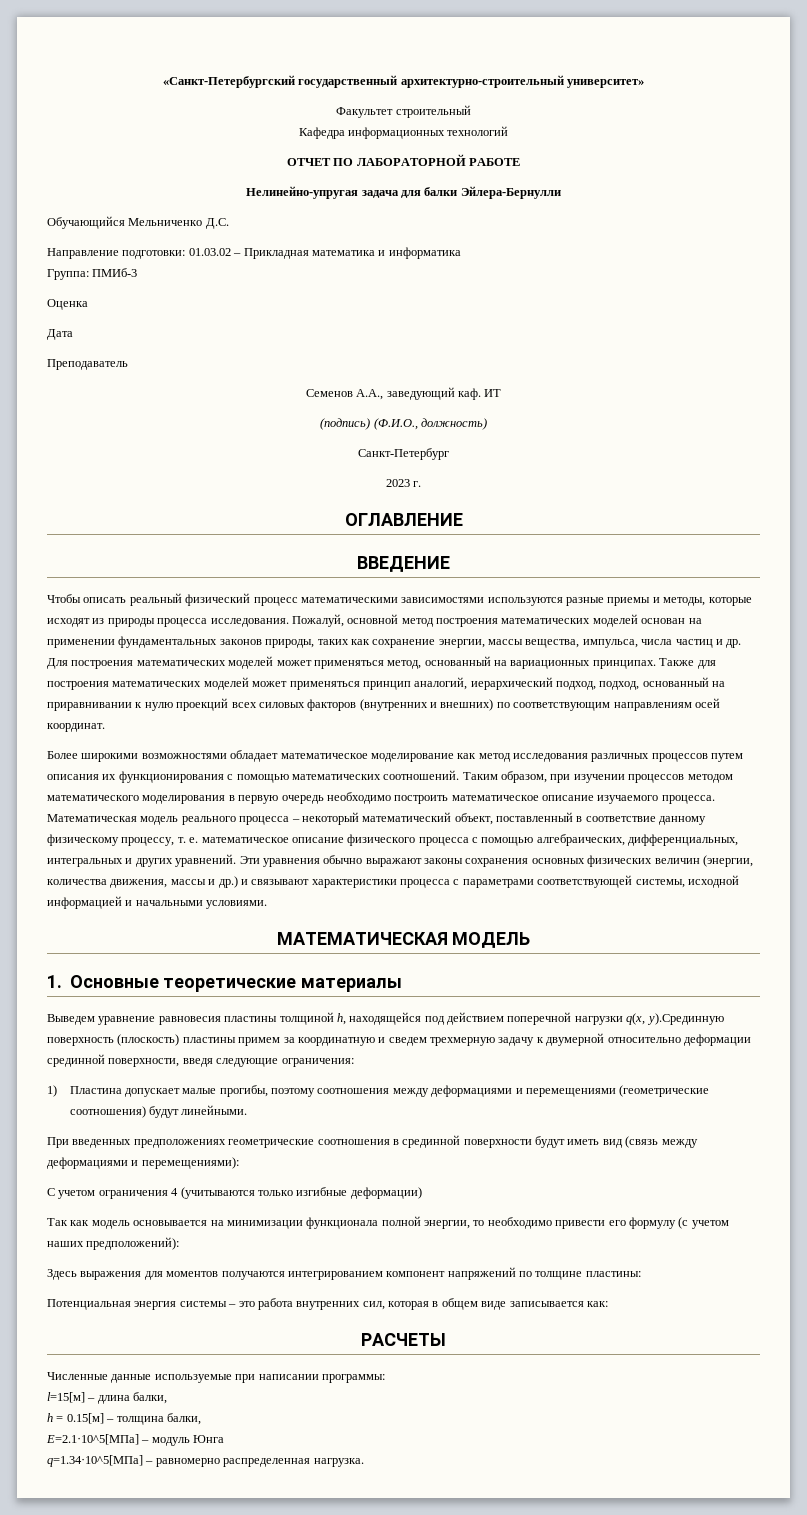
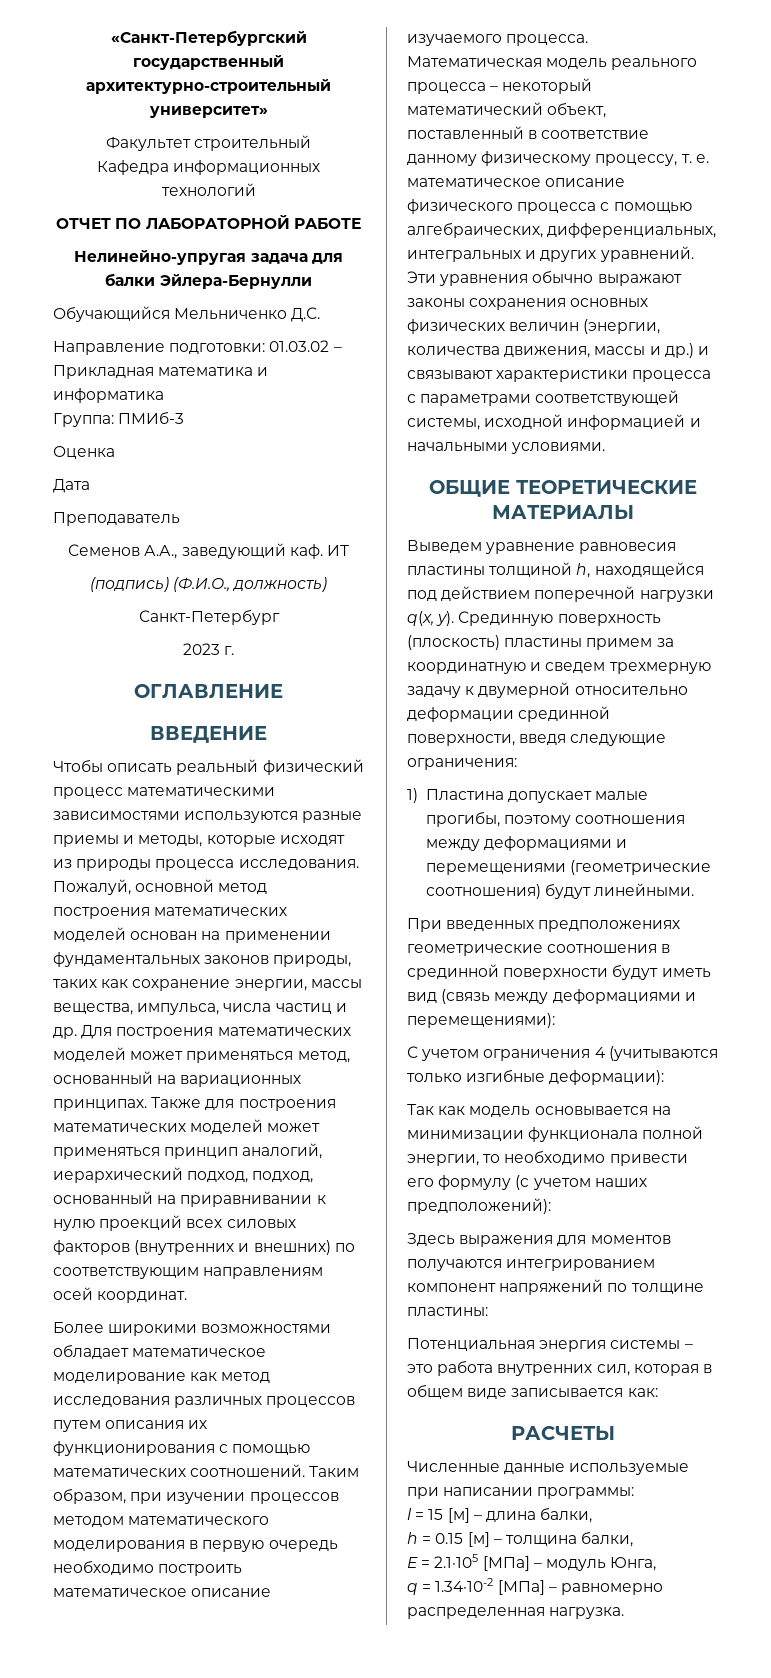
- МАТЕМАТИЧЕСКАЯ МОДЕЛЬ
- 1. Основные теоретические материалы
+ ОБЩИЕ ТЕОРЕТИЧЕСКИЕ МАТЕРИАЛЫ
- Выведем уравнение равновесия пластины толщиной h, находящейся под действием поперечной нагрузки q(x, y).Срединную поверхность (плоскость) пластины примем за координатную и сведем трехмерную задачу к двумерной относительно деформации срединной поверхности, введя следующие ограничения:
+ Выведем уравнение равновесия пластины толщиной h, находящейся под действием поперечной нагрузки q(x, y). Срединную поверхность (плоскость) пластины примем за координатную и сведем трехмерную задачу к двумерной относительно деформации срединной поверхности, введя следующие ограничения:
- С учетом ограничения 4 (учитываются только изгибные деформации)
+ С учетом ограничения 4 (учитываются только изгибные деформации):
- l=15[м] – длина балки,
+ l = 15 [м] – длина балки,
- h = 0.15[м] – толщина балки,
+ h = 0.15 [м] – толщина балки,
- E=2.1·10^5[МПа] – модуль Юнга
- q=1.34·10^5[МПа] – равномерно распределенная нагрузка.
+ E = 2.1·105 [МПа] – модуль Юнга,
+ q = 1.34·10-2 [МПа] – равномерно распределенная нагрузка.

